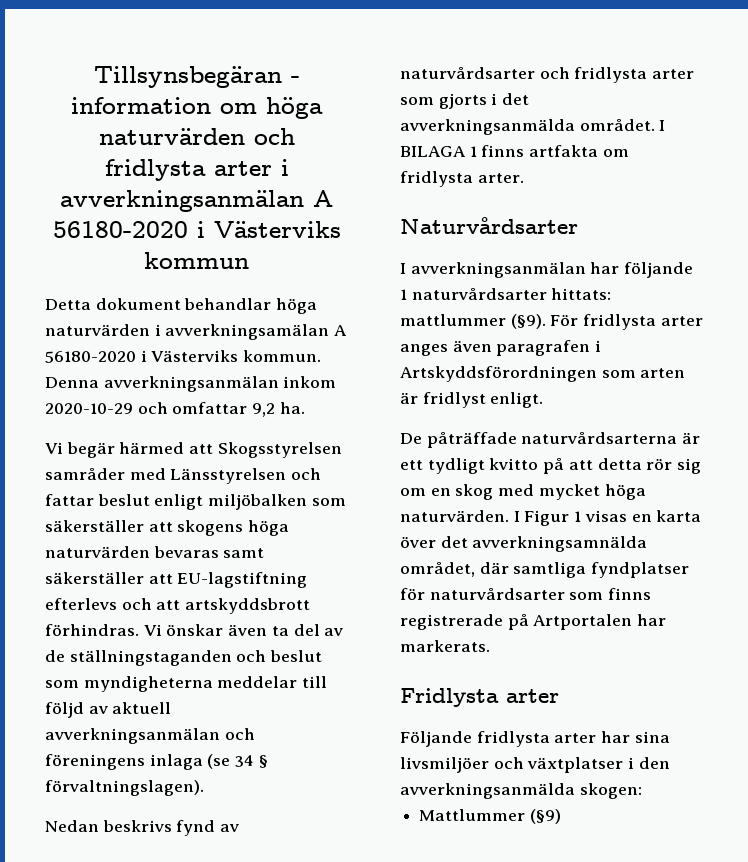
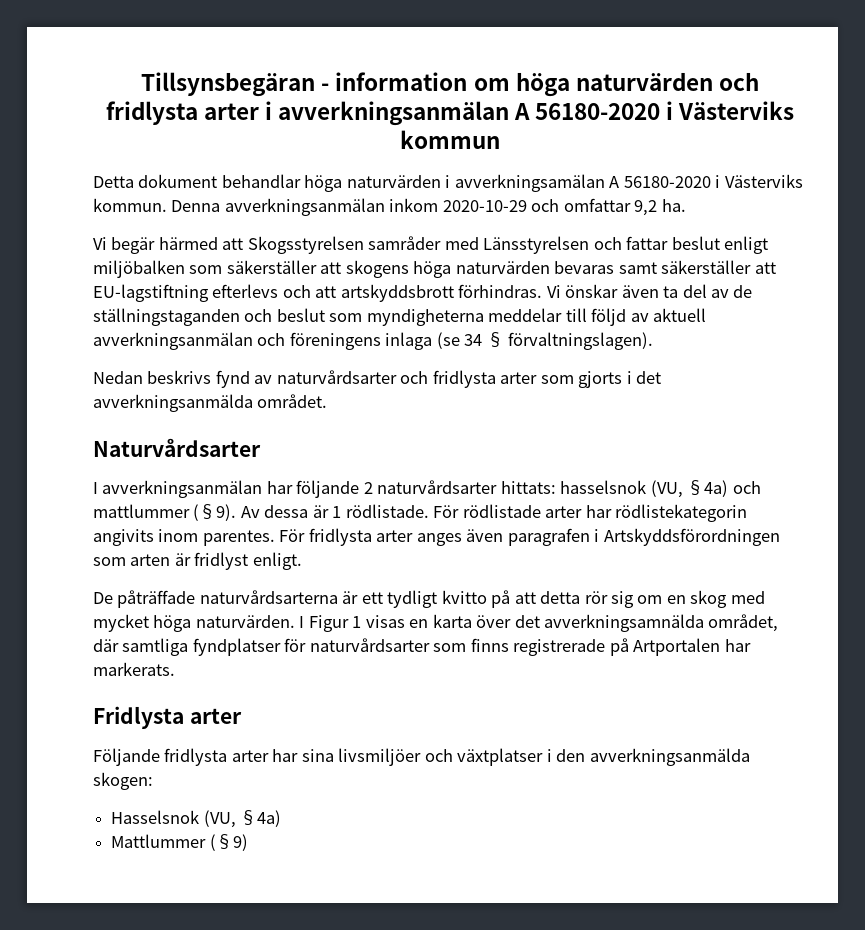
- I BILAGA 1 finns artfakta om fridlysta arter.
- I avverkningsanmälan har följande 1 naturvårdsarter hittats: mattlummer (§9).
+ I avverkningsanmälan har följande 2 naturvårdsarter hittats: hasselsnok (VU, §4a) och mattlummer (§9). Av dessa är 1 rödlistade. För rödlistade arter har rödlistekategorin angivits inom parentes.
+ Hasselsnok (VU, §4a)

